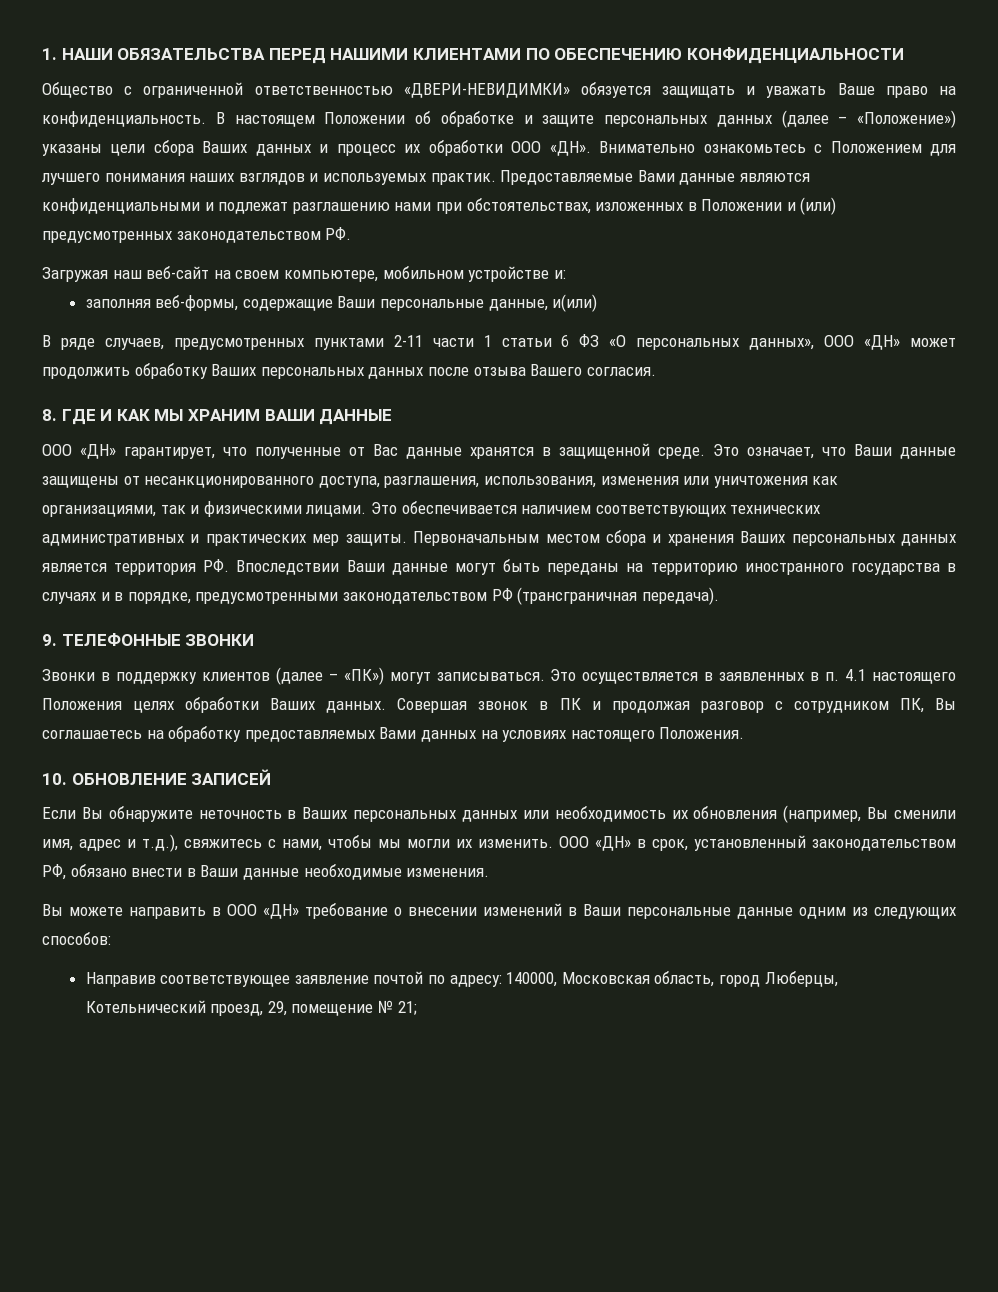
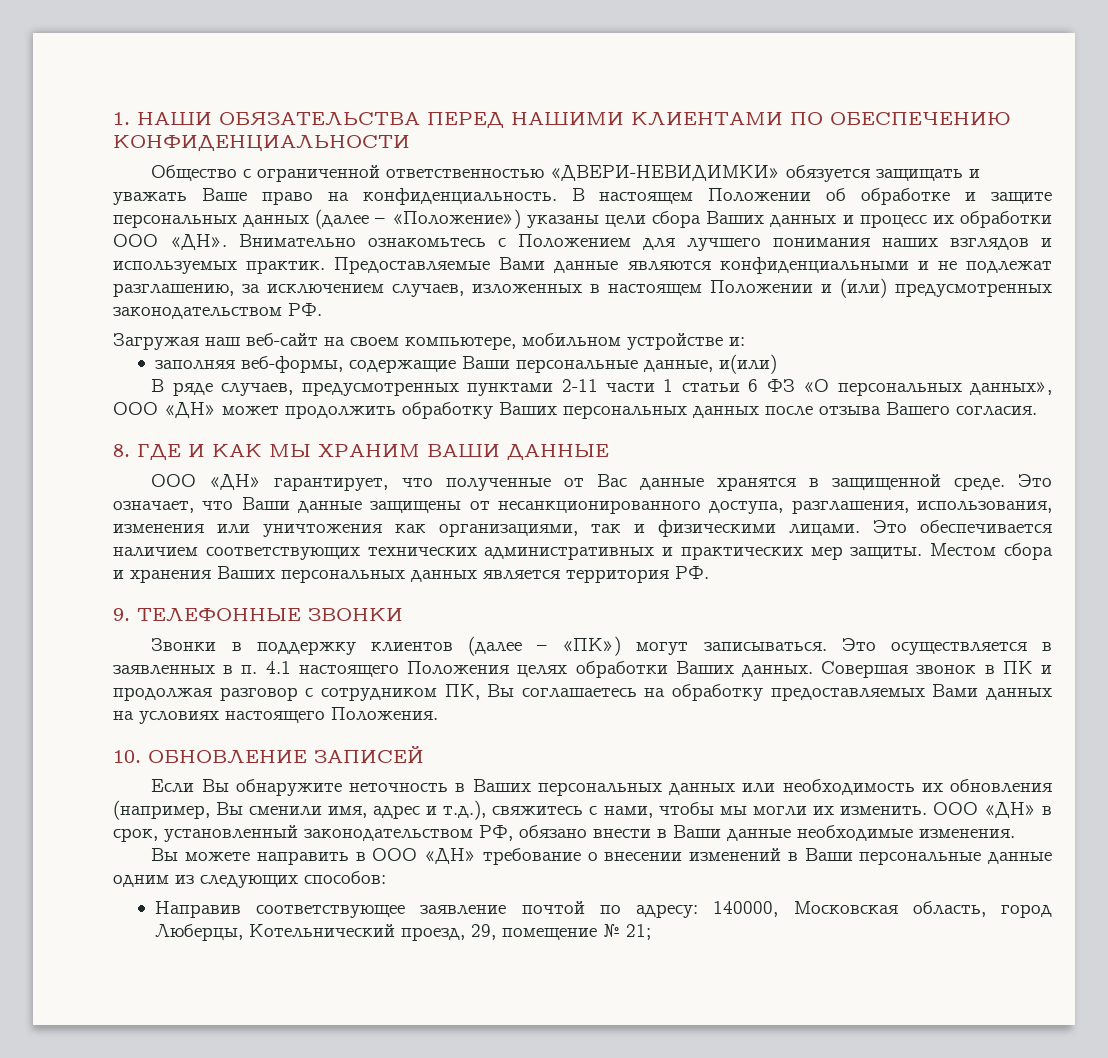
- Предоставляемые Вами данные являются конфиденциальными и подлежат разглашению нами при обстоятельствах, изложенных в Положении и (или) предусмотренных законодательством РФ.
+ Предоставляемые Вами данные являются конфиденциальными и не подлежат разглашению, за исключением случаев, изложенных в настоящем Положении и (или) предусмотренных законодательством РФ.
- Первоначальным местом сбора и хранения Ваших персональных данных является территория РФ. Впоследствии Ваши данные могут быть переданы на территорию иностранного государства в случаях и в порядке, предусмотренными законодательством РФ (трансграничная передача).
+ Местом сбора и хранения Ваших персональных данных является территория РФ.

